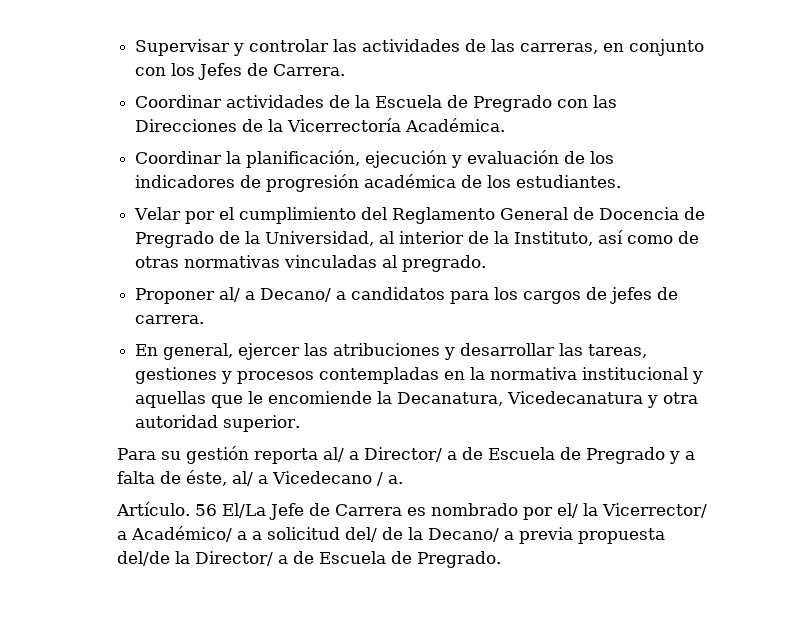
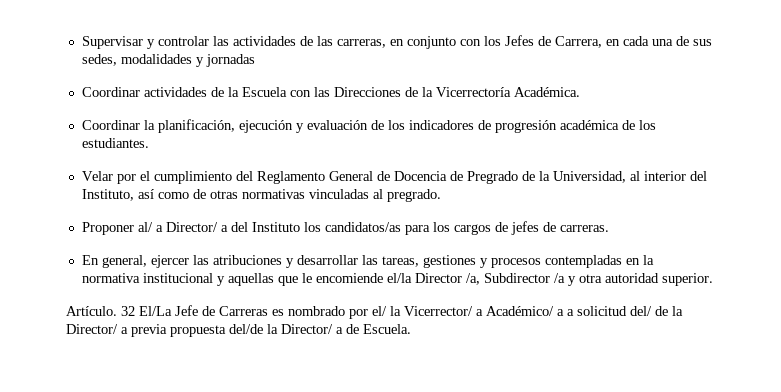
- Supervisar y controlar las actividades de las carreras, en conjunto con los Jefes de Carrera.
+ Supervisar y controlar las actividades de las carreras, en conjunto con los Jefes de Carrera, en cada una de sus sedes, modalidades y jornadas
- Coordinar actividades de la Escuela de Pregrado con las Direcciones de la Vicerrectoría Académica.
+ Coordinar actividades de la Escuela con las Direcciones de la Vicerrectoría Académica.
- Velar por el cumplimiento del Reglamento General de Docencia de Pregrado de la Universidad, al interior de la Instituto, así como de otras normativas vinculadas al pregrado.
+ Velar por el cumplimiento del Reglamento General de Docencia de Pregrado de la Universidad, al interior del Instituto, así como de otras normativas vinculadas al pregrado.
- Proponer al/ a Decano/ a candidatos para los cargos de jefes de carrera.
+ Proponer al/ a Director/ a del Instituto los candidatos/as para los cargos de jefes de carreras.
- En general, ejercer las atribuciones y desarrollar las tareas, gestiones y procesos contempladas en la normativa institucional y aquellas que le encomiende la Decanatura, Vicedecanatura y otra autoridad superior.
+ En general, ejercer las atribuciones y desarrollar las tareas, gestiones y procesos contempladas en la normativa institucional y aquellas que le encomiende el/la Director /a, Subdirector /a y otra autoridad superior.
- Para su gestión reporta al/ a Director/ a de Escuela de Pregrado y a falta de éste, al/ a Vicedecano / a.
- 56 El/La Jefe de Carrera es nombrado por el/ la Vicerrector/ a Académico/ a a solicitud del/ de la Decano/ a previa propuesta del/de la Director/ a de Escuela de Pregrado.
+ 32 El/La Jefe de Carreras es nombrado por el/ la Vicerrector/ a Académico/ a a solicitud del/ de la Director/ a previa propuesta del/de la Director/ a de Escuela.

